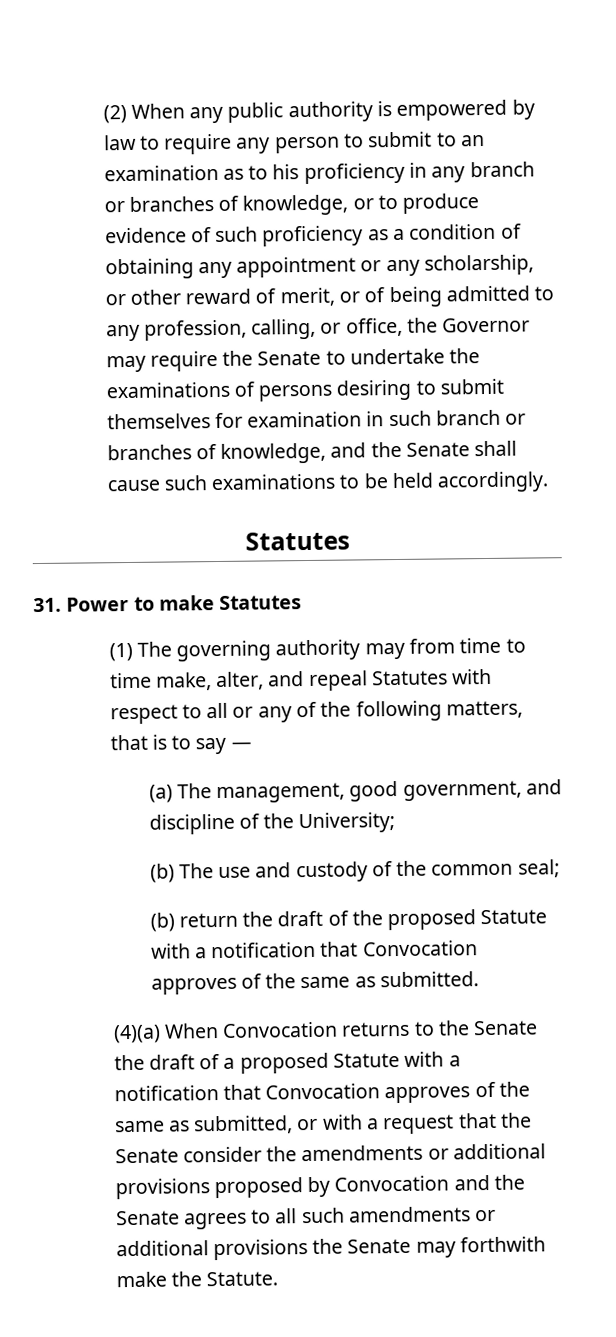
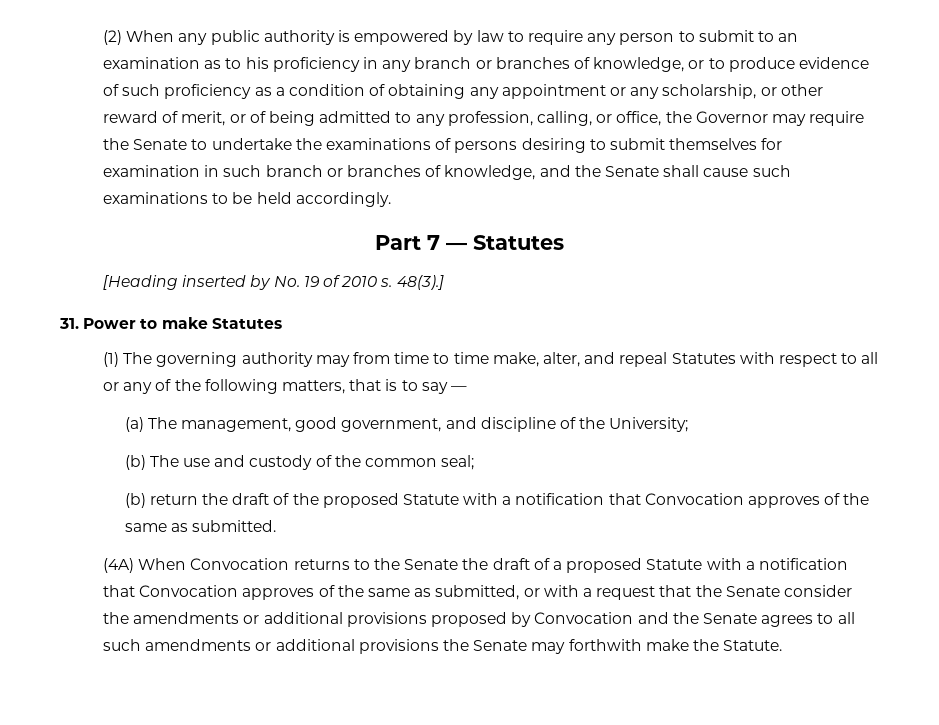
  (2) When any public authority is empowered by law to require any person to submit to an examination as to his proficiency in any branch or branches of knowledge, or to produce evidence of such proficiency as a condition of obtaining any appointment or any scholarship, or other reward of merit, or of being admitted to any profession, calling, or office, the Governor may require the Senate to undertake the examinations of persons desiring to submit themselves for examination in such branch or branches of knowledge, and the Senate shall cause such examinations to be held accordingly.
- Statutes
+ Part 7 — Statutes
+ [Heading inserted by No. 19 of 2010 s. 48(3).]
- (4)(a) When Convocation returns to the Senate the draft of a proposed Statute with a notification that Convocation approves of the same as submitted, or with a request that the Senate consider the amendments or additional provisions proposed by Convocation and the Senate agrees to all such amendments or additional provisions the Senate may forthwith make the Statute.
+ (4A) When Convocation returns to the Senate the draft of a proposed Statute with a notification that Convocation approves of the same as submitted, or with a request that the Senate consider the amendments or additional provisions proposed by Convocation and the Senate agrees to all such amendments or additional provisions the Senate may forthwith make the Statute.

